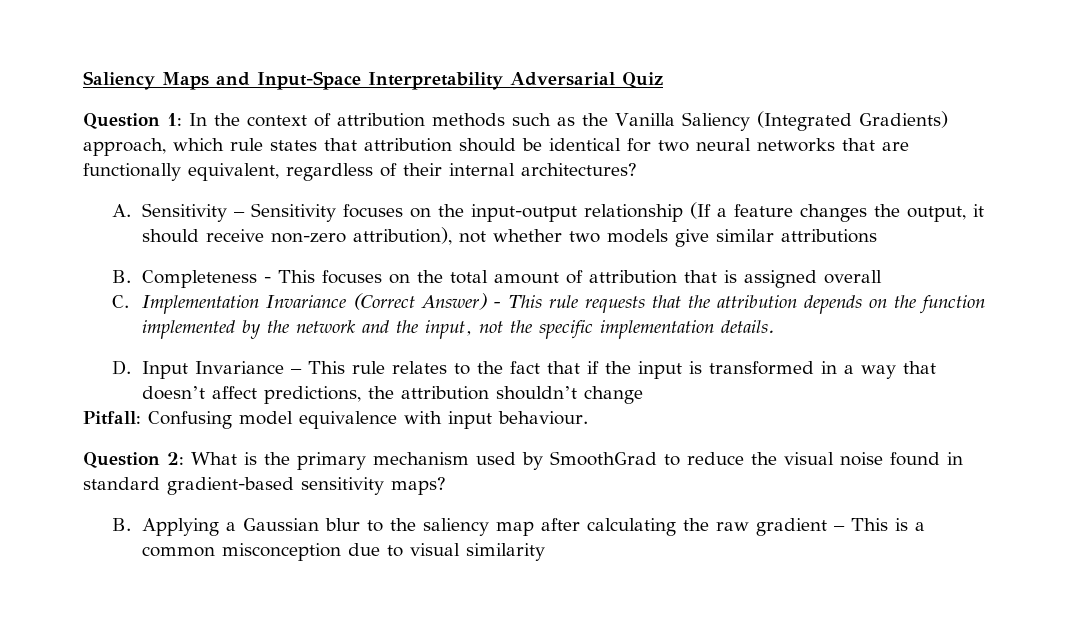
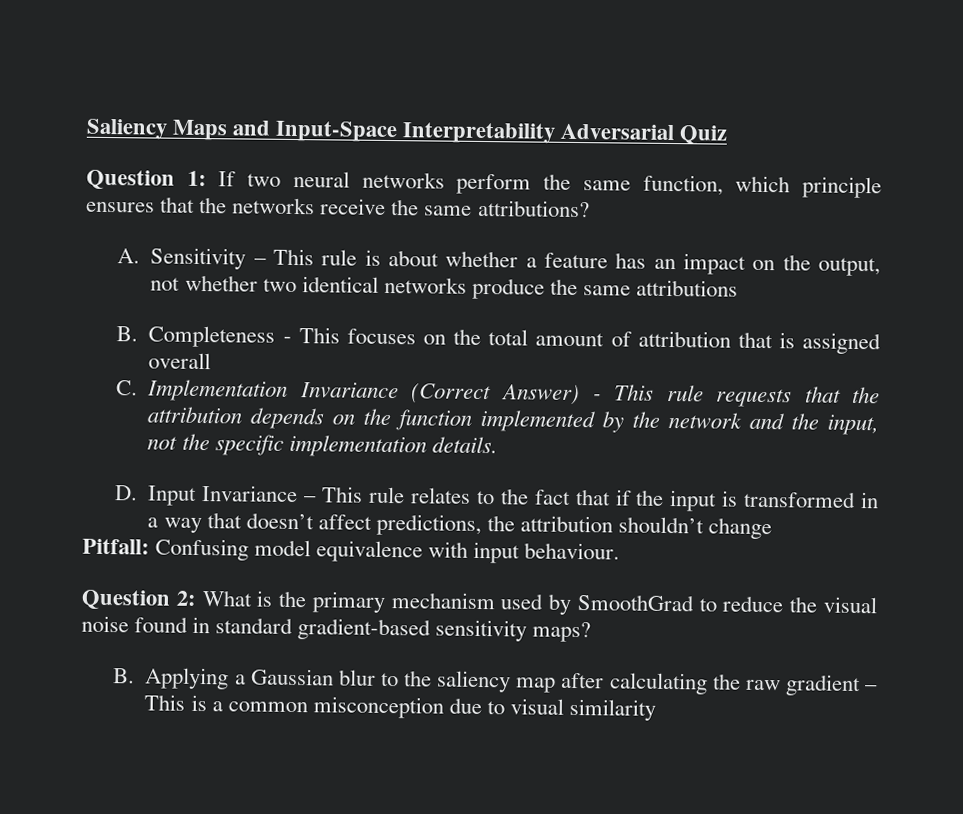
- Question 1: In the context of attribution methods such as the Vanilla Saliency (Integrated Gradients) approach, which rule states that attribution should be identical for two neural networks that are functionally equivalent, regardless of their internal architectures?
- A. Sensitivity – Sensitivity focuses on the input-output relationship (If a feature changes the output, it should receive non-zero attribution), not whether two models give similar attributions
+ Question 1: If two neural networks perform the same function, which principle ensures that the networks receive the same attributions?
+ A. Sensitivity – This rule is about whether a feature has an impact on the output, not whether two identical networks produce the same attributions

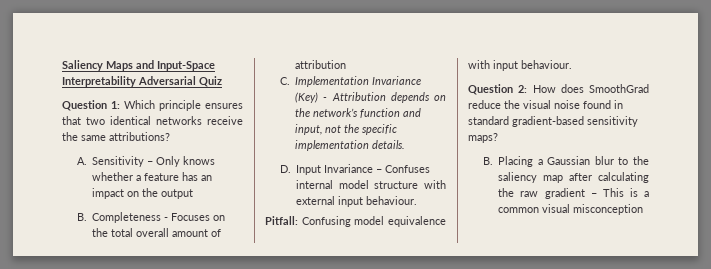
- Question 1: If two neural networks perform the same function, which principle ensures that the networks receive the same attributions?
+ Question 1: Which principle ensures that two identical networks receive the same attributions?
- A. Sensitivity – This rule is about whether a feature has an impact on the output, not whether two identical networks produce the same attributions
+ A. Sensitivity – Only knows whether a feature has an impact on the output
- B. Completeness - This focuses on the total amount of attribution that is assigned overall
+ B. Completeness - Focuses on the total overall amount of attribution
- C. Implementation Invariance (Correct Answer) - This rule requests that the attribution depends on the function implemented by the network and the input, not the specific implementation details.
+ C. Implementation Invariance (Key) - Attribution depends on the network’s function and input, not the specific implementation details.
- D. Input Invariance – This rule relates to the fact that if the input is transformed in a way that doesn’t affect predictions, the attribution shouldn’t change
+ D. Input Invariance – Confuses internal model structure with external input behaviour.
- Question 2: What is the primary mechanism used by SmoothGrad to reduce the visual noise found in standard gradient-based sensitivity maps?
+ Question 2: How does SmoothGrad reduce the visual noise found in standard gradient-based sensitivity maps?
- B. Applying a Gaussian blur to the saliency map after calculating the raw gradient – This is a common misconception due to visual similarity
+ B. Placing a Gaussian blur to the saliency map after calculating the raw gradient – This is a common visual misconception

